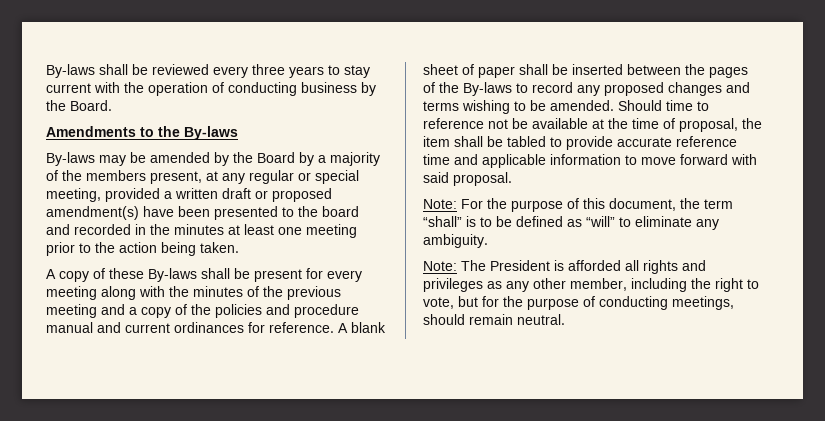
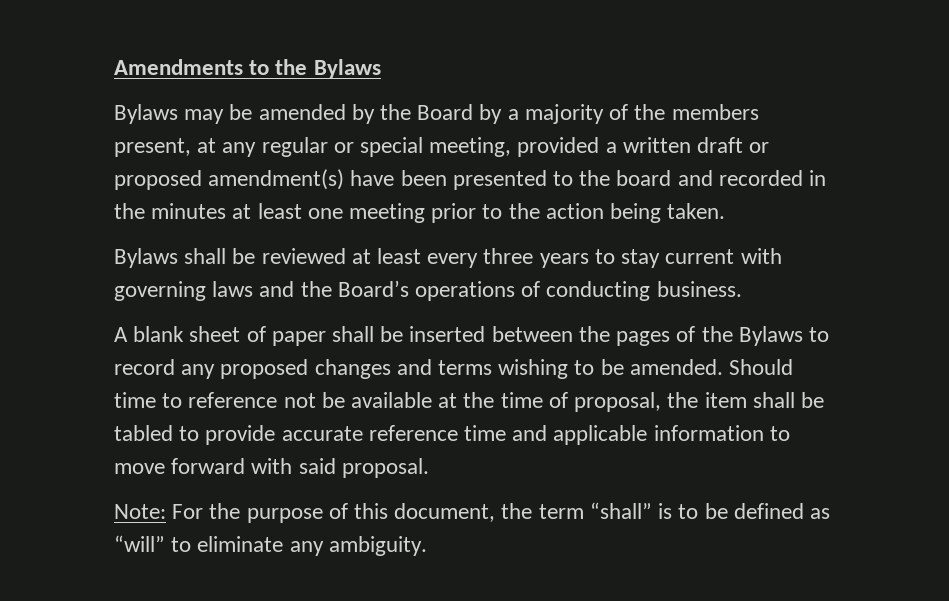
- By-laws shall be reviewed every three years to stay current with the operation of conducting business by the Board.
- Amendments to the By-laws
- By-laws may be amended by the Board by a majority of the members present, at any regular or special meeting, provided a written draft or proposed amendment(s) have been presented to the board and recorded in the minutes at least one meeting prior to the action being taken.
+ Amendments to the Bylaws
+ Bylaws may be amended by the Board by a majority of the members present, at any regular or special meeting, provided a written draft or proposed amendment(s) have been presented to the board and recorded in the minutes at least one meeting prior to the action being taken.
- A copy of these By-laws shall be present for every meeting along with the minutes of the previous meeting and a copy of the policies and procedure manual and current ordinances for reference. A blank sheet of paper shall be inserted between the pages of the By-laws to record any proposed changes and terms wishing to be amended.
+ Bylaws shall be reviewed at least every three years to stay current with governing laws and the Board’s operations of conducting business.
+ A blank sheet of paper shall be inserted between the pages of the Bylaws to record any proposed changes and terms wishing to be amended.
- Note: The President is afforded all rights and privileges as any other member, including the right to vote, but for the purpose of conducting meetings, should remain neutral.

